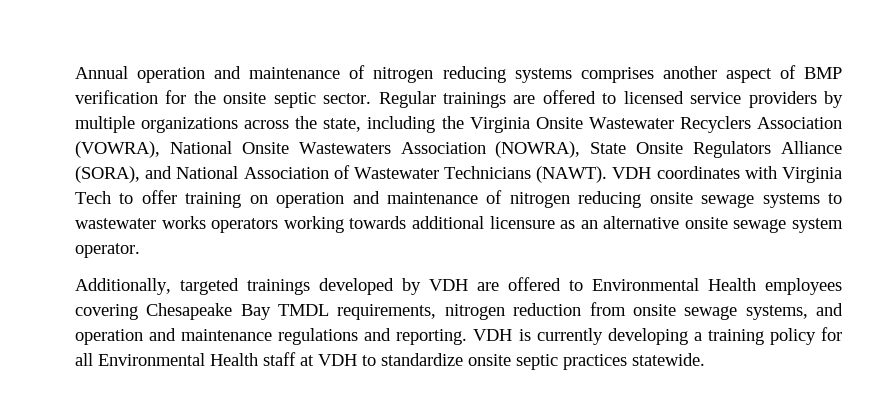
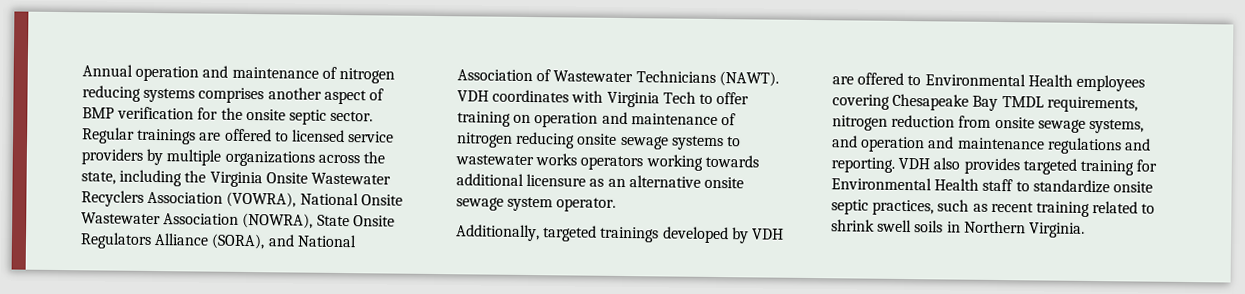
- Regular trainings are offered to licensed service providers by multiple organizations across the state, including the Virginia Onsite Wastewater Recyclers Association (VOWRA), National Onsite Wastewaters Association (NOWRA), State Onsite Regulators Alliance (SORA), and National Association of Wastewater Technicians (NAWT).
+ Regular trainings are offered to licensed service providers by multiple organizations across the state, including the Virginia Onsite Wastewater Recyclers Association (VOWRA), National Onsite Wastewater Association (NOWRA), State Onsite Regulators Alliance (SORA), and National Association of Wastewater Technicians (NAWT).
- VDH is currently developing a training policy for all Environmental Health staff at VDH to standardize onsite septic practices statewide.
+ VDH also provides targeted training for Environmental Health staff to standardize onsite septic practices, such as recent training related to shrink swell soils in Northern Virginia.

